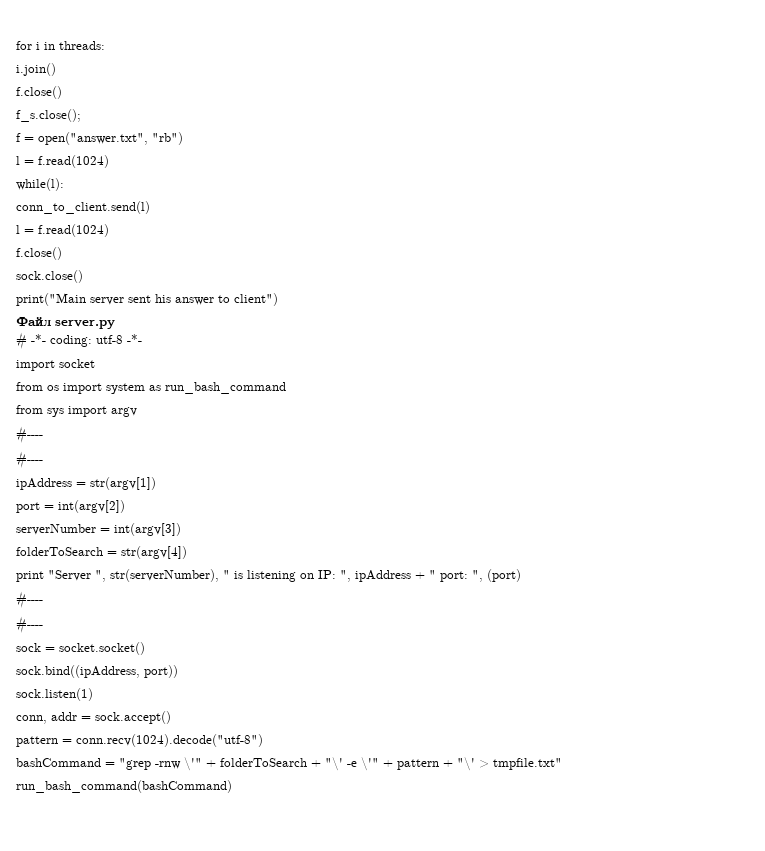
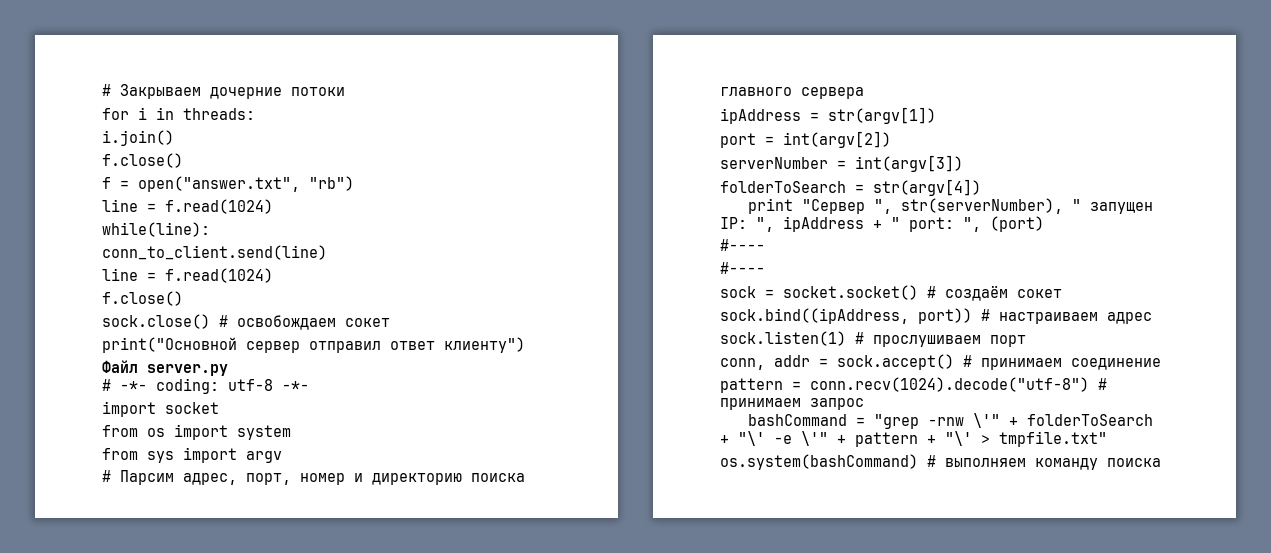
+ # Закрываем дочерние потоки
- f_s.close();
  f = open("answer.txt", "rb")
- l = f.read(1024)
- while(l):
- conn_to_client.send(l)
- l = f.read(1024)
+ line = f.read(1024)
+ while(line):
+ conn_to_client.send(line)
+ line = f.read(1024)
- sock.close()
- print("Main server sent his answer to client")
+ sock.close() # освобождаем сокет
+ print("Основной сервер отправил ответ клиенту")
- from os import system as run_bash_command
+ from os import system
  from sys import argv
- #----
- #----
+ # Парсим адрес, порт, номер и директорию поиска главного сервера
- print "Server ", str(serverNumber), " is listening on IP: ", ipAddress + " port: ", (port)
+ print "Сервер ", str(serverNumber), " запущен IP: ", ipAddress + " port: ", (port)
- sock = socket.socket()
+ sock = socket.socket() # создаём сокет
- sock.bind((ipAddress, port))
- sock.listen(1)
+ sock.bind((ipAddress, port)) # настраиваем адрес
+ sock.listen(1) # прослушиваем порт
- conn, addr = sock.accept()
+ conn, addr = sock.accept() # принимаем соединение
- pattern = conn.recv(1024).decode("utf-8")
+ pattern = conn.recv(1024).decode("utf-8") # принимаем запрос
- run_bash_command(bashCommand)
+ os.system(bashCommand) # выполняем команду поиска

